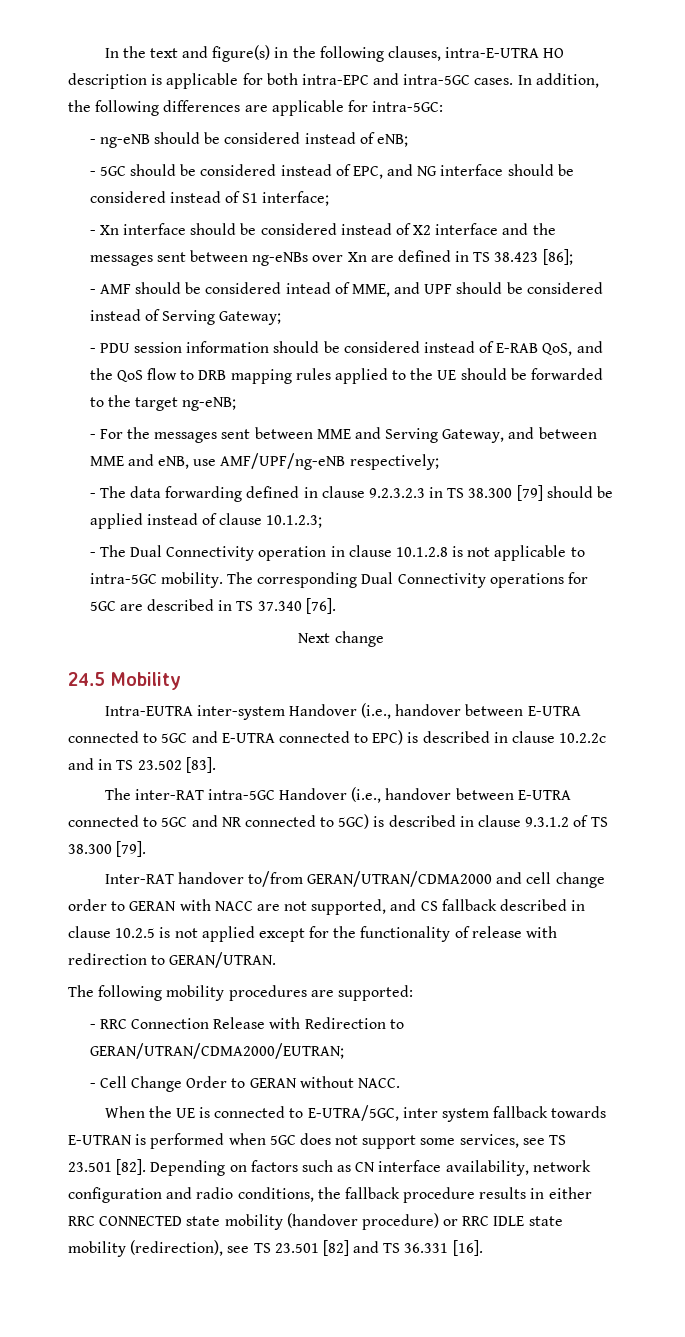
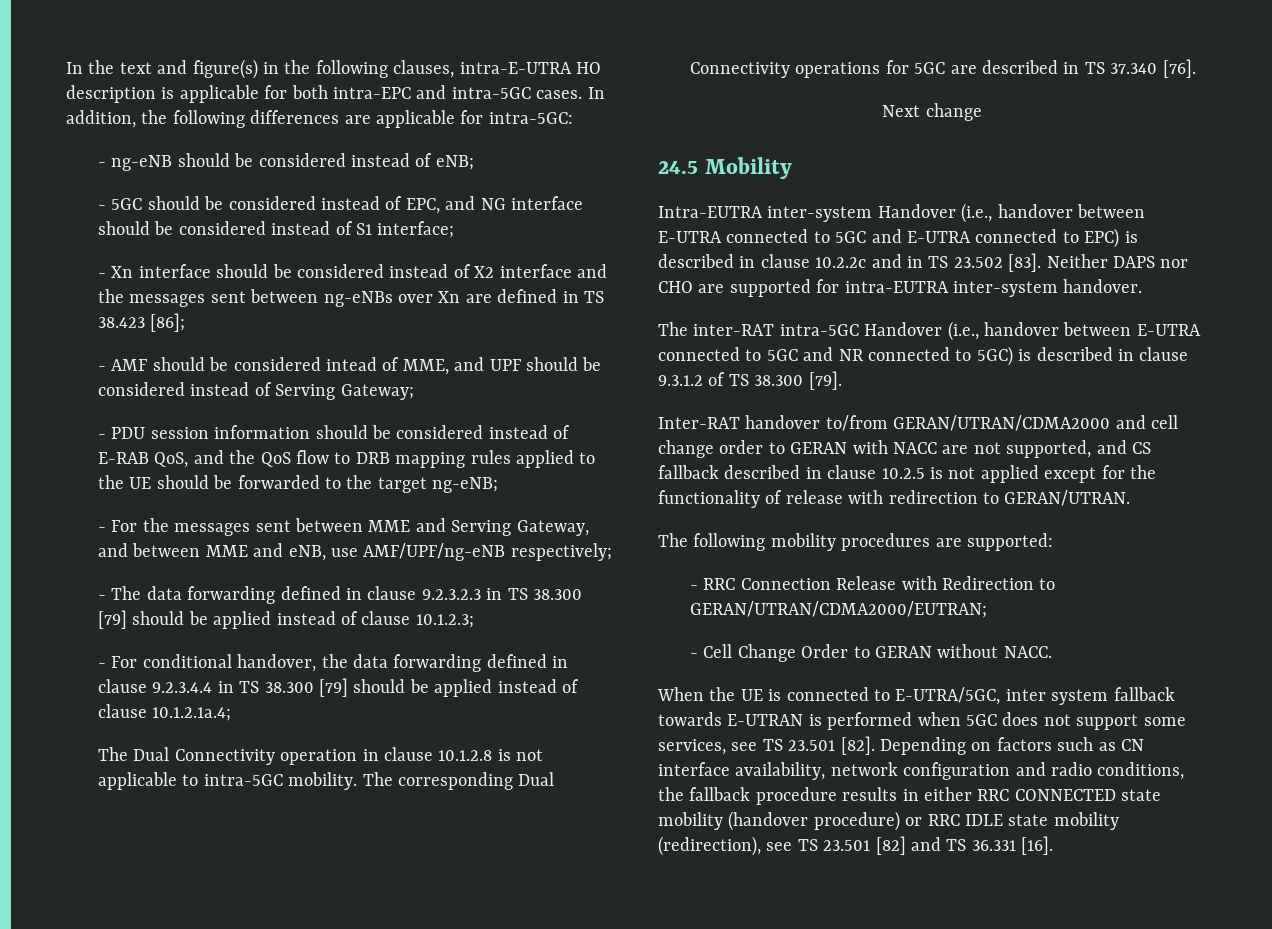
- - The Dual Connectivity operation in clause 10.1.2.8 is not applicable to intra-5GC mobility.
+ - For conditional handover, the data forwarding defined in clause 9.2.3.4.4 in TS 38.300 [79] should be applied instead of clause 10.1.2.1a.4;
+ The Dual Connectivity operation in clause 10.1.2.8 is not applicable to intra-5GC mobility.
+ Neither DAPS nor CHO are supported for intra-EUTRA inter-system handover.

